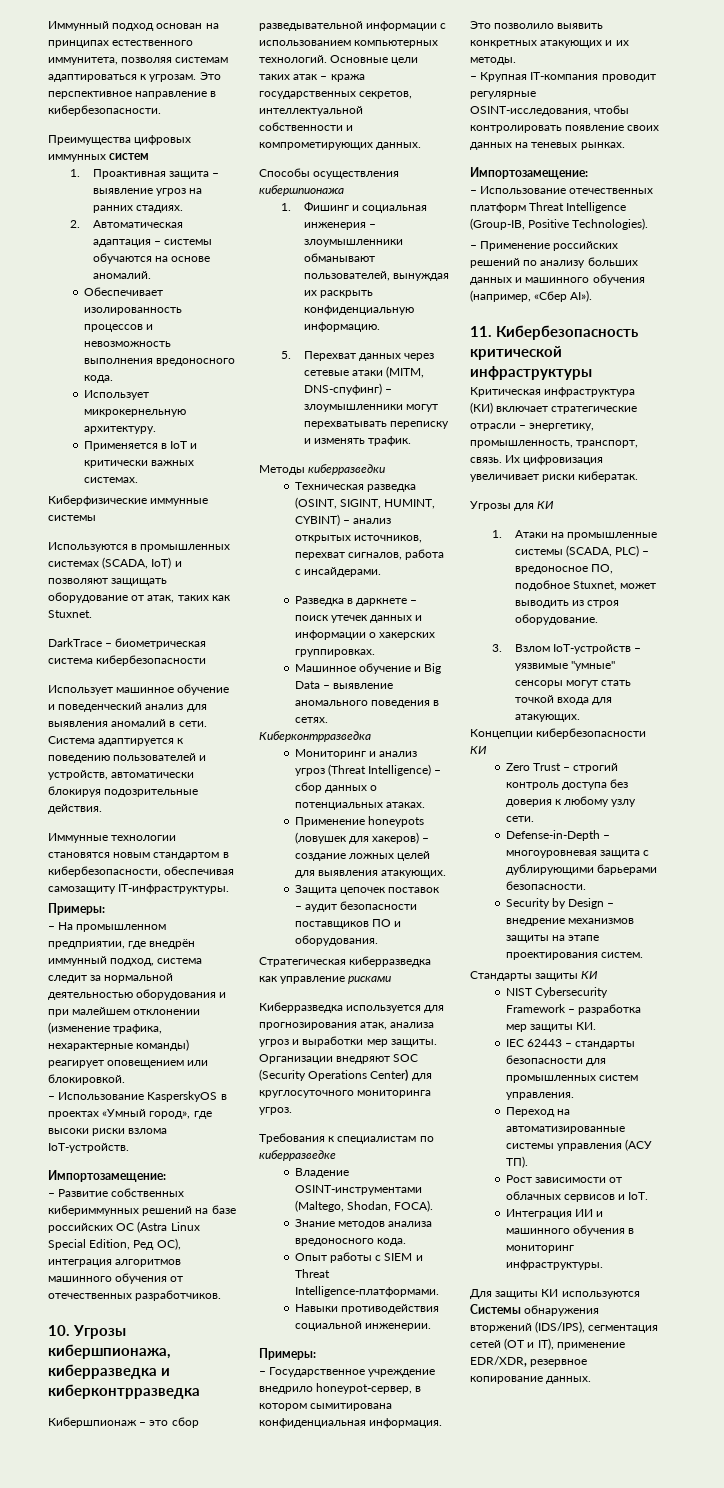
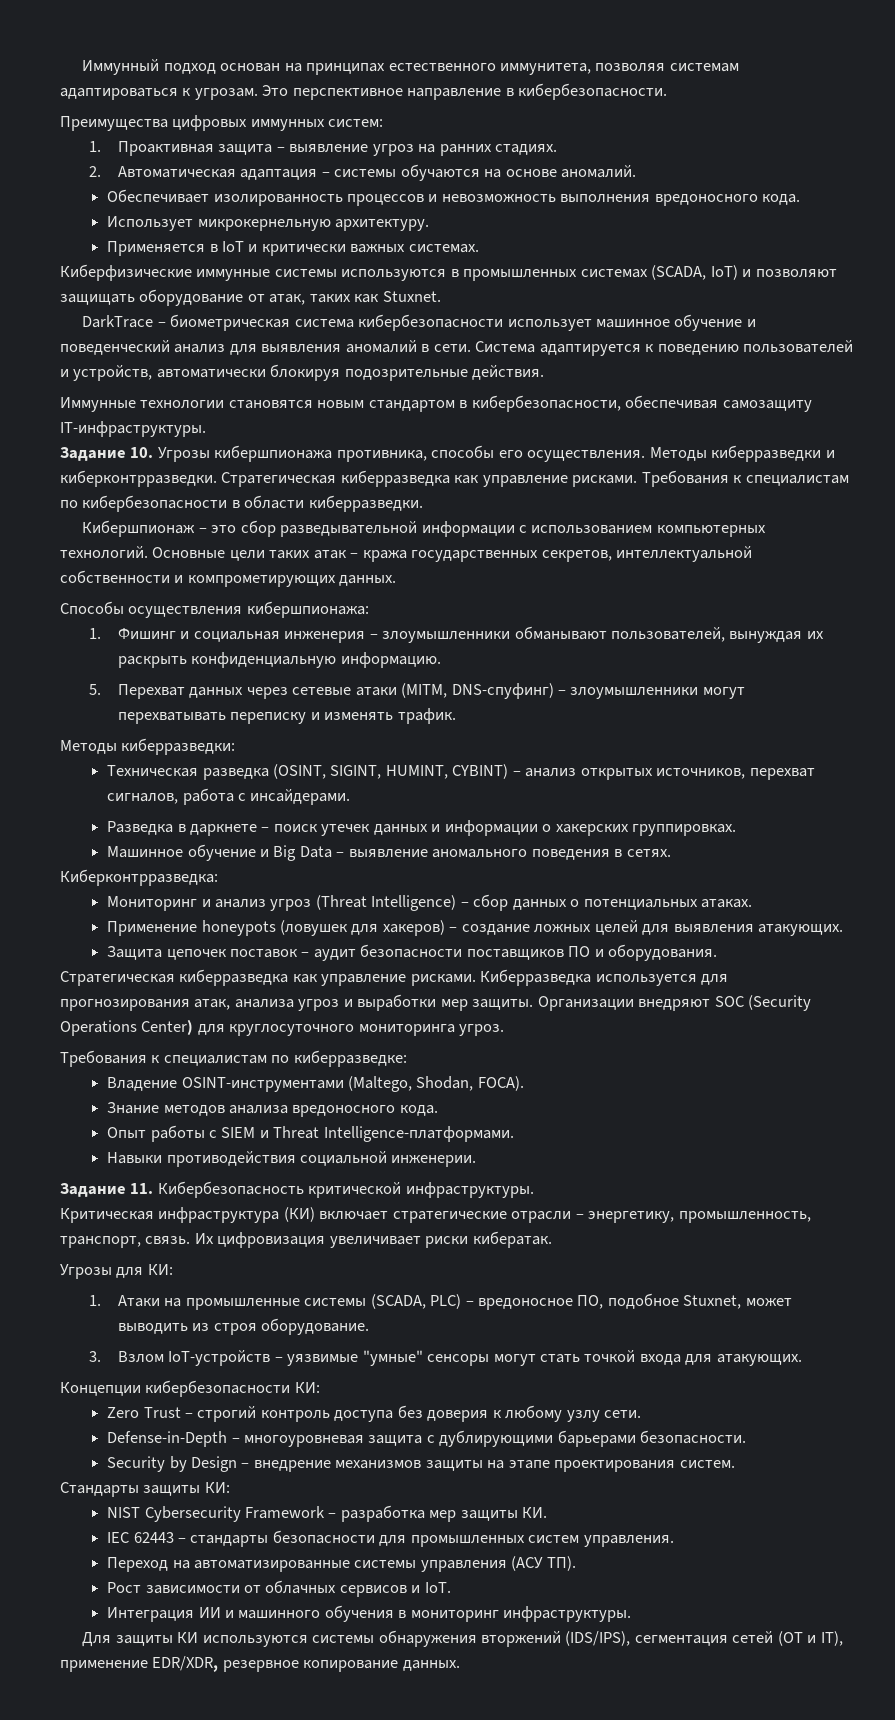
- Преимущества цифровых иммунных систем
+ Преимущества цифровых иммунных систем:
- Киберфизические иммунные системы
- Используются в промышленных системах (SCADA, IoT) и позволяют защищать оборудование от атак, таких как Stuxnet.
+ Киберфизические иммунные системы используются в промышленных системах (SCADA, IoT) и позволяют защищать оборудование от атак, таких как Stuxnet.
- DarkTrace – биометрическая система кибербезопасности
- Использует машинное обучение и поведенческий анализ для выявления аномалий в сети.
+ DarkTrace – биометрическая система кибербезопасности использует машинное обучение и поведенческий анализ для выявления аномалий в сети.
  Иммунные технологии становятся новым стандартом в кибербезопасности, обеспечивая самозащиту IT-инфраструктуры.
- Примеры:
- – На промышленном предприятии, где внедрён иммунный подход, система следит за нормальной деятельностью оборудования и при малейшем отклонении (изменение трафика, нехарактерные команды) реагирует оповещением или блокировкой.
- – Использование KasperskyOS в проектах «Умный город», где высоки риски взлома IoT-устройств.
- Импортозамещение:
- – Развитие собственных кибериммунных решений на базе российских ОС (Astra Linux Special Edition, Ред ОС), интеграция алгоритмов машинного обучения от отечественных разработчиков.
- 10. Угрозы кибершпионажа, киберразведка и киберконтрразведка
+ Задание 10. Угрозы кибершпионажа противника, способы его осуществления. Методы киберразведки и киберконтрразведки. Стратегическая киберразведка как управление рисками. Требования к специалистам по кибербезопасности в области киберразведки.
- Способы осуществления кибершпионажа
+ Способы осуществления кибершпионажа:
- Методы киберразведки
+ Методы киберразведки:
- Киберконтрразведка
+ Киберконтрразведка:
- Стратегическая киберразведка как управление рисками
- Киберразведка используется для прогнозирования атак, анализа угроз и выработки мер защиты.
+ Стратегическая киберразведка как управление рисками. Киберразведка используется для прогнозирования атак, анализа угроз и выработки мер защиты.
- Требования к специалистам по киберразведке
+ Требования к специалистам по киберразведке:
  Навыки противодействия социальной инженерии.
- Примеры:
- – Государственное учреждение внедрило honeypot-сервер, в котором сымитирована конфиденциальная информация. Это позволило выявить конкретных атакующих и их методы.
- – Крупная IT-компания проводит регулярные OSINT-исследования, чтобы контролировать появление своих данных на теневых рынках.
- Импортозамещение:
- – Использование отечественных платформ Threat Intelligence (Group-IB, Positive Technologies).
- – Применение российских решений по анализу больших данных и машинного обучения (например, «Сбер AI»).
- 11. Кибербезопасность критической инфраструктуры
+ Задание 11. Кибербезопасность критической инфраструктуры.
- Угрозы для КИ
+ Угрозы для КИ:
- Концепции кибербезопасности КИ
+ Концепции кибербезопасности КИ:
- Стандарты защиты КИ
+ Стандарты защиты КИ:
- Для защиты КИ используются Системы обнаружения вторжений (IDS/IPS), сегментация сетей (OT и IT), применение EDR/XDR, резервное копирование данных.
+ Для защиты КИ используются cистемы обнаружения вторжений (IDS/IPS), сегментация сетей (OT и IT), применение EDR/XDR, резервное копирование данных.

